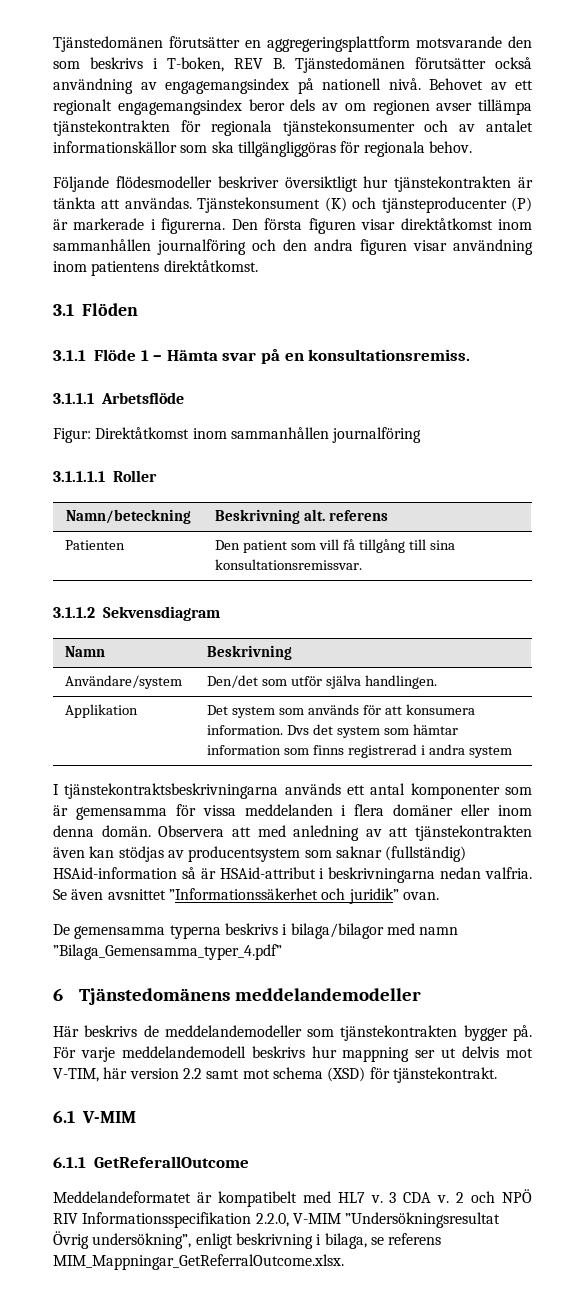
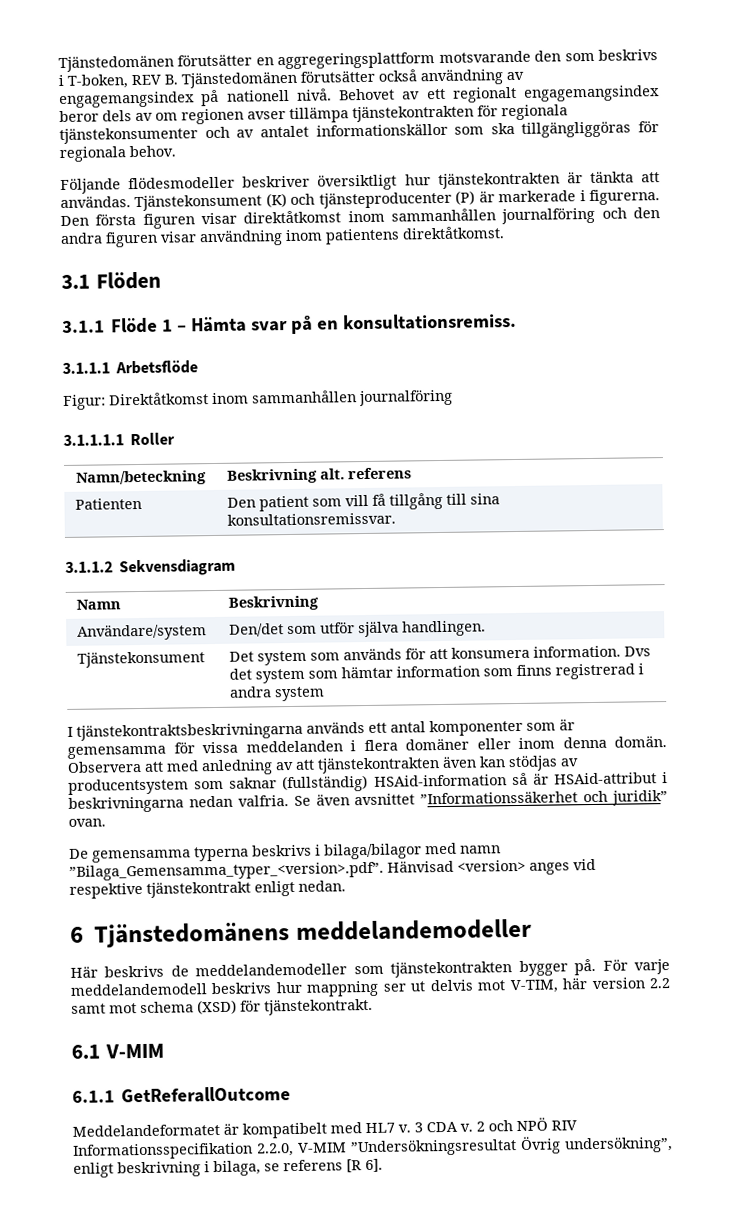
- Applikation | Det system som används för att konsumera information. Dvs det system som hämtar information som finns registrerad i andra system
+ Tjänstekonsument | Det system som används för att konsumera information. Dvs det system som hämtar information som finns registrerad i andra system
- De gemensamma typerna beskrivs i bilaga/bilagor med namn ”Bilaga_Gemensamma_typer_4.pdf”
+ De gemensamma typerna beskrivs i bilaga/bilagor med namn ”Bilaga_Gemensamma_typer_<version>.pdf”. Hänvisad <version> anges vid respektive tjänstekontrakt enligt nedan.
- 2 och NPÖ RIV Informationsspecifikation 2.2.0, V-MIM ”Undersökningsresultat Övrig undersökning”, enligt beskrivning i bilaga, se referens MIM_Mappningar_GetReferralOutcome.xlsx.
+ 2 och NPÖ RIV Informationsspecifikation 2.2.0, V-MIM ”Undersökningsresultat Övrig undersökning”, enligt beskrivning i bilaga, se referens [R 6].

